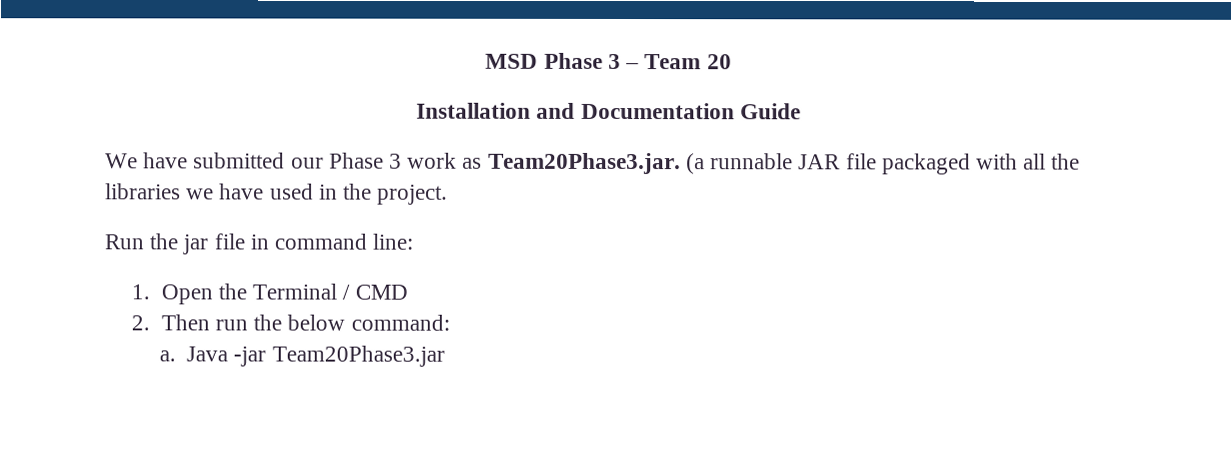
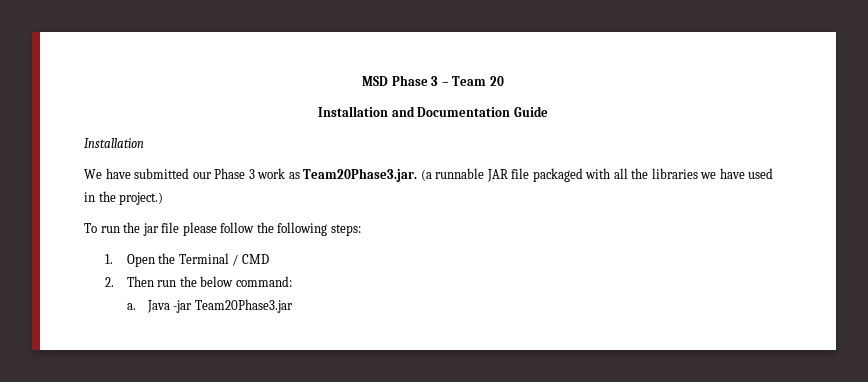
  Installation and Documentation Guide
+ Installation
- We have submitted our Phase 3 work as Team20Phase3.jar. (a runnable JAR file packaged with all the libraries we have used in the project.
- Run the jar file in command line:
+ We have submitted our Phase 3 work as Team20Phase3.jar. (a runnable JAR file packaged with all the libraries we have used in the project.)
+ To run the jar file please follow the following steps:

